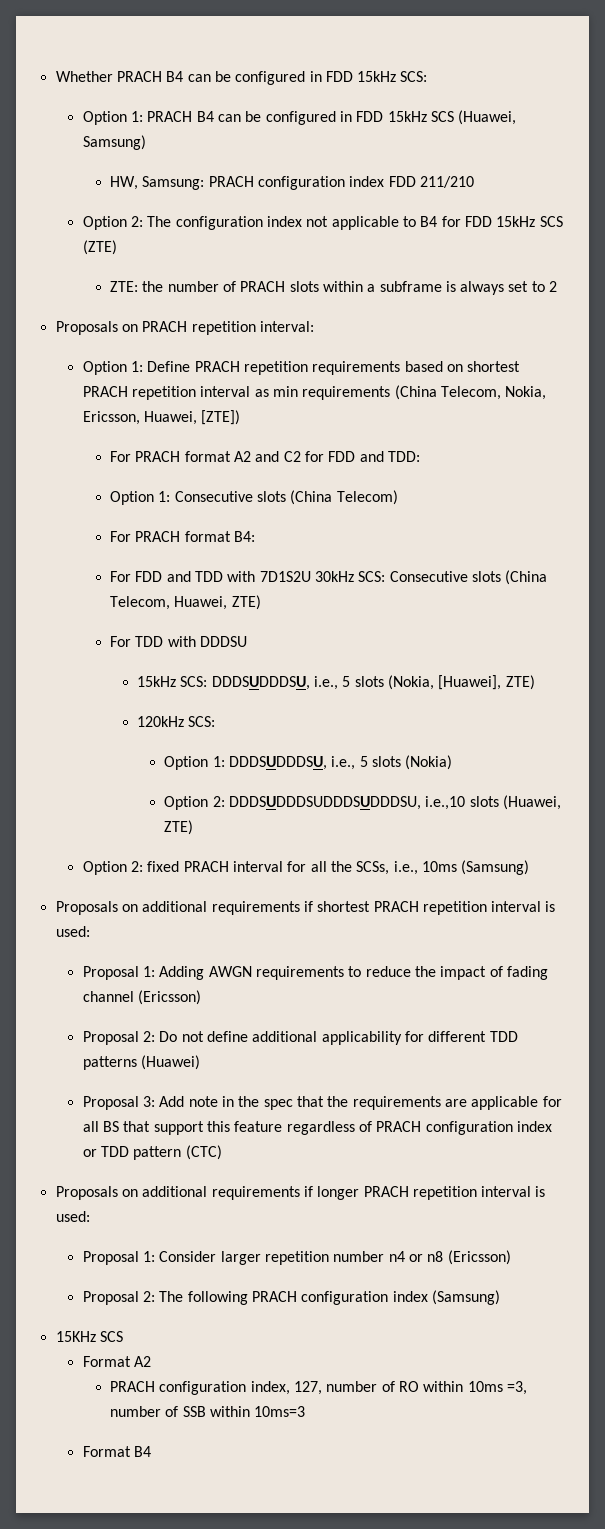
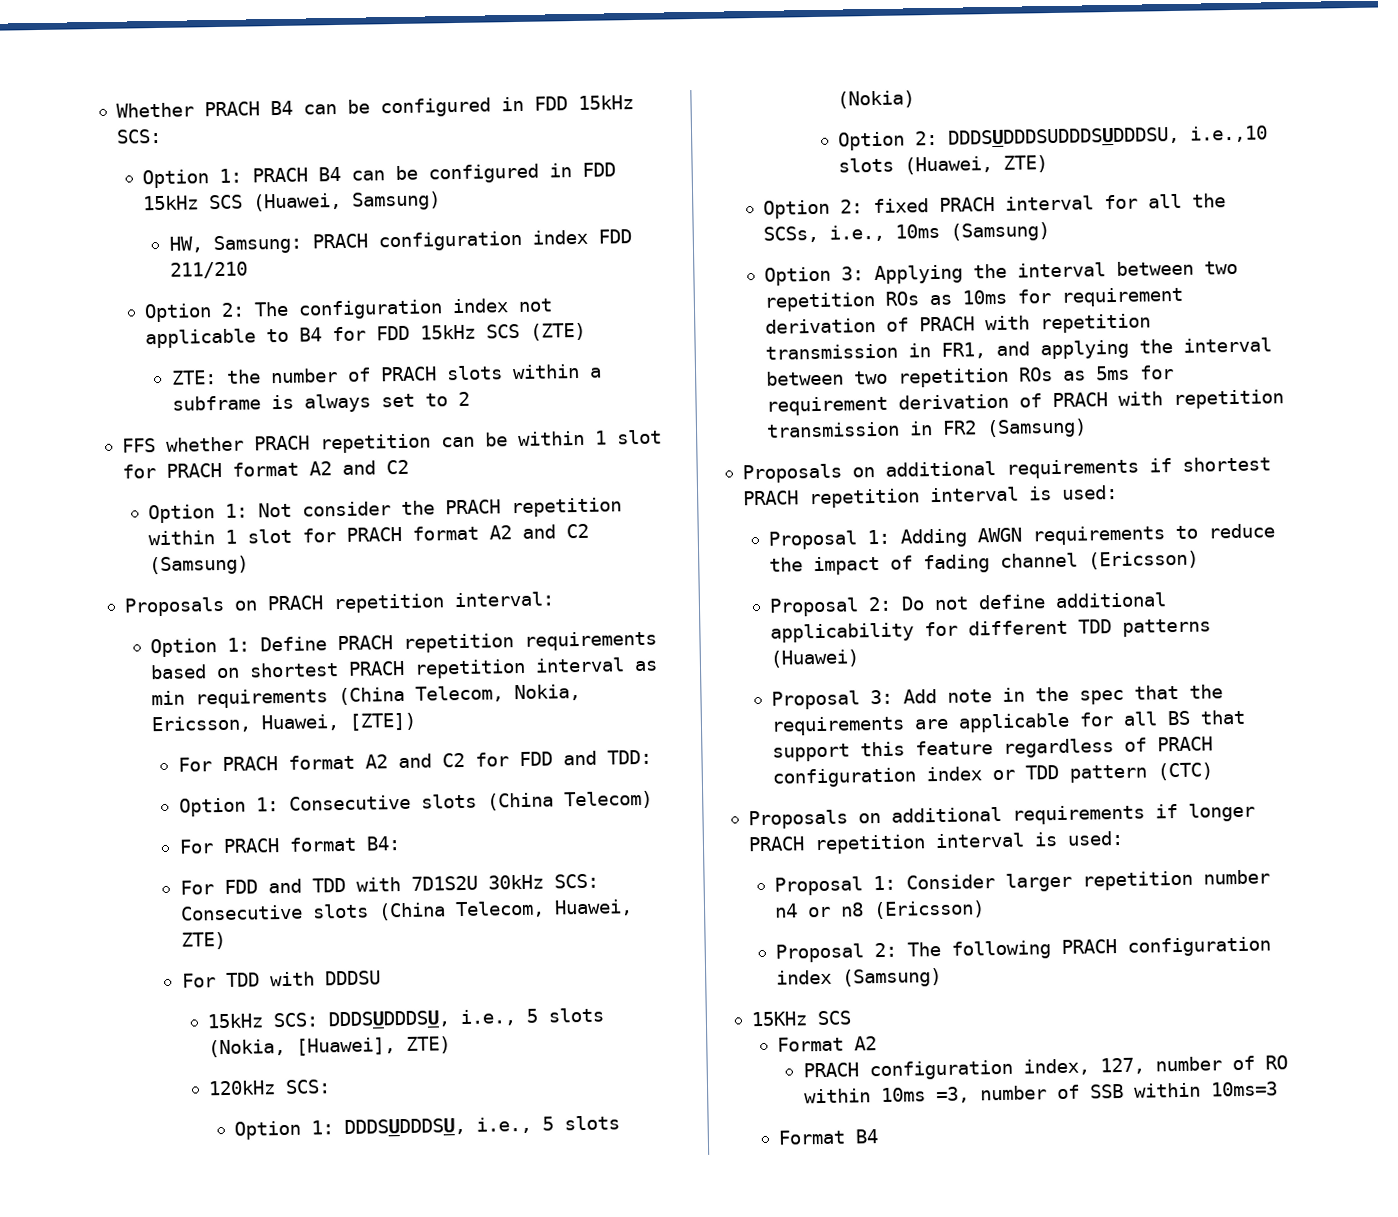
+ FFS whether PRACH repetition can be within 1 slot for PRACH format A2 and C2
+ Option 1: Not consider the PRACH repetition within 1 slot for PRACH format A2 and C2 (Samsung)
+ Option 3: Applying the interval between two repetition ROs as 10ms for requirement derivation of PRACH with repetition transmission in FR1, and applying the interval between two repetition ROs as 5ms for requirement derivation of PRACH with repetition transmission in FR2 (Samsung)

